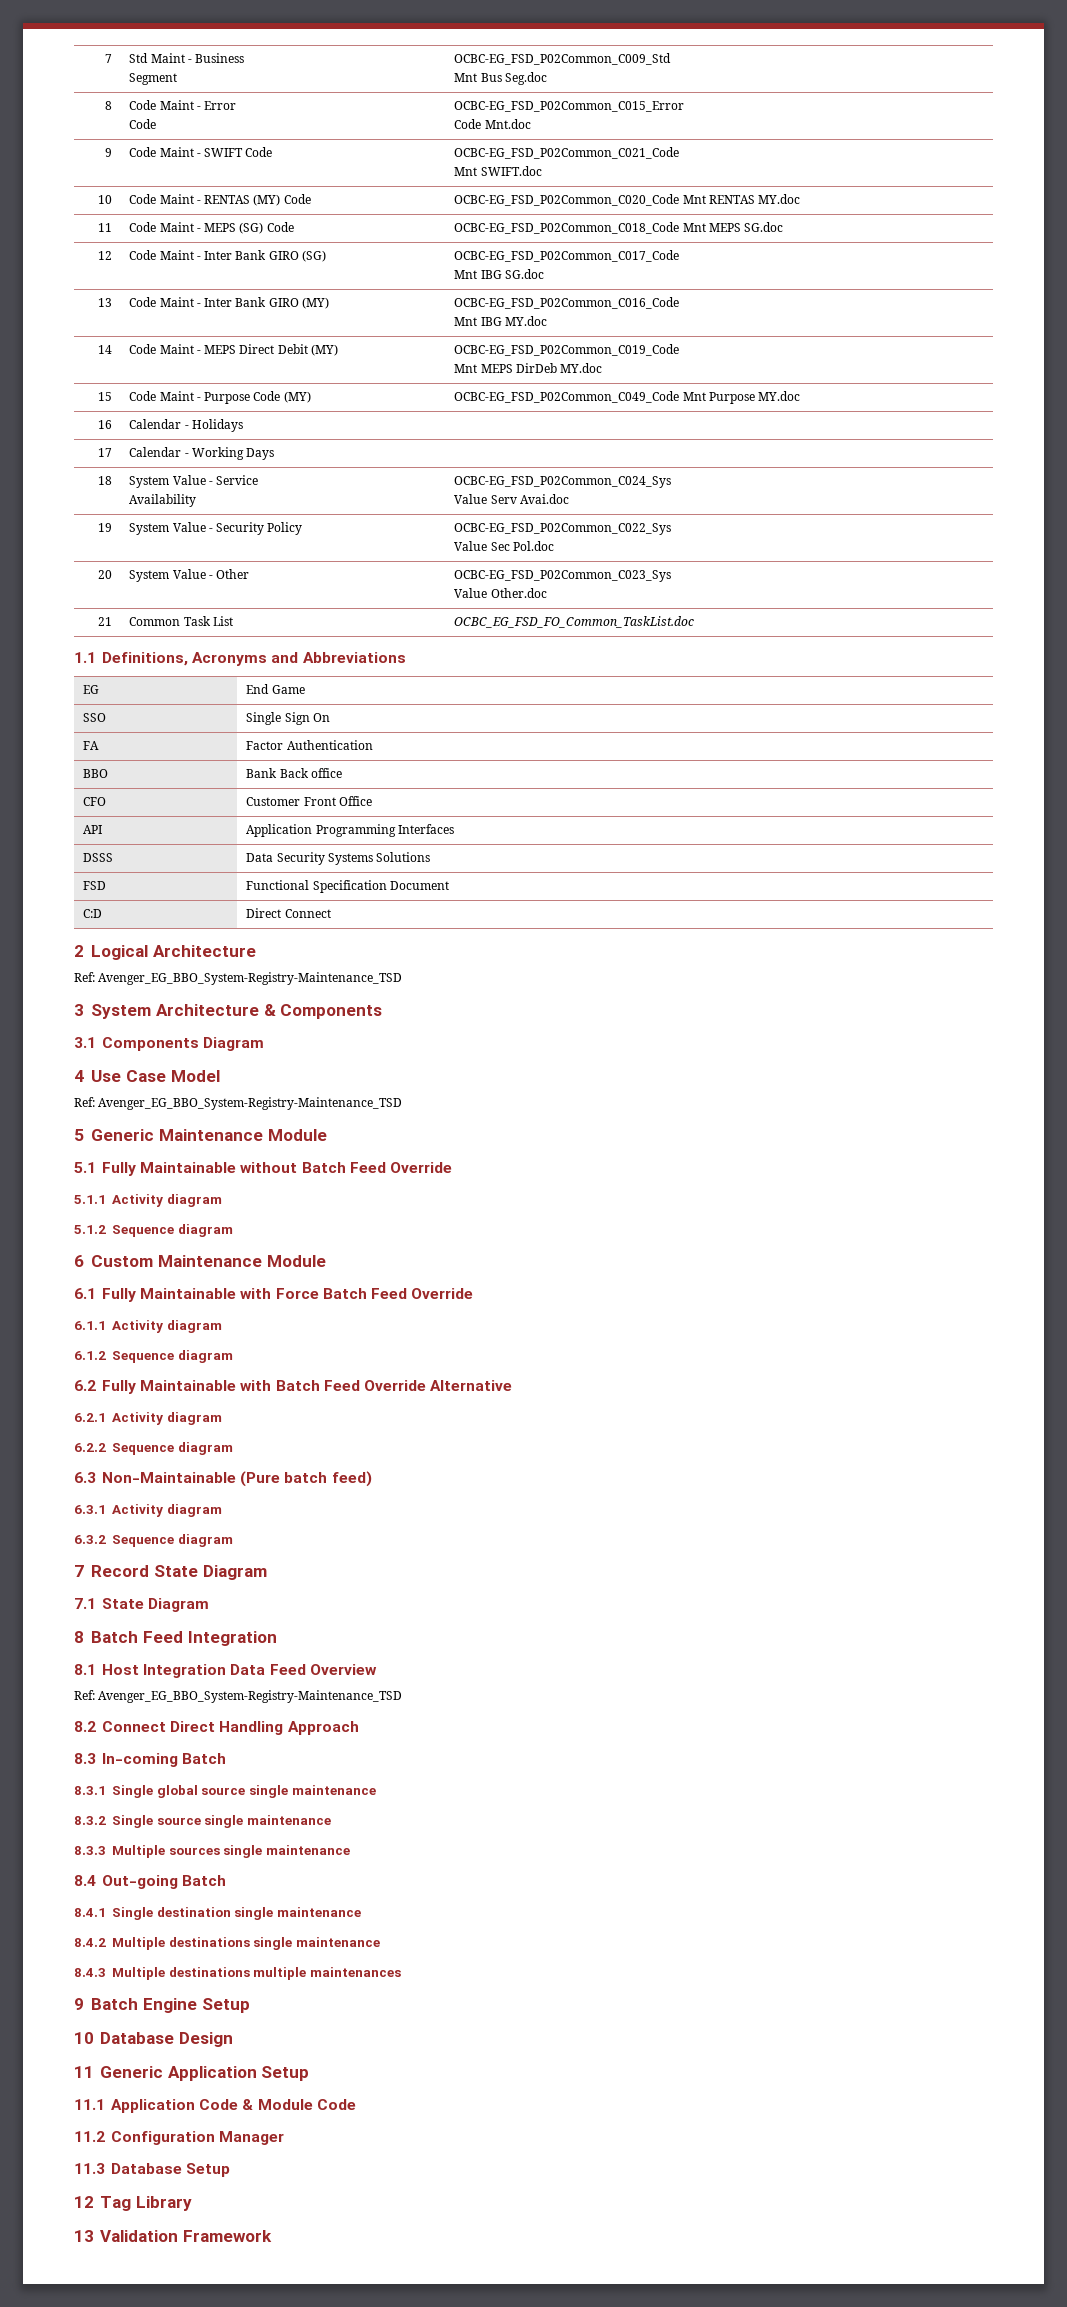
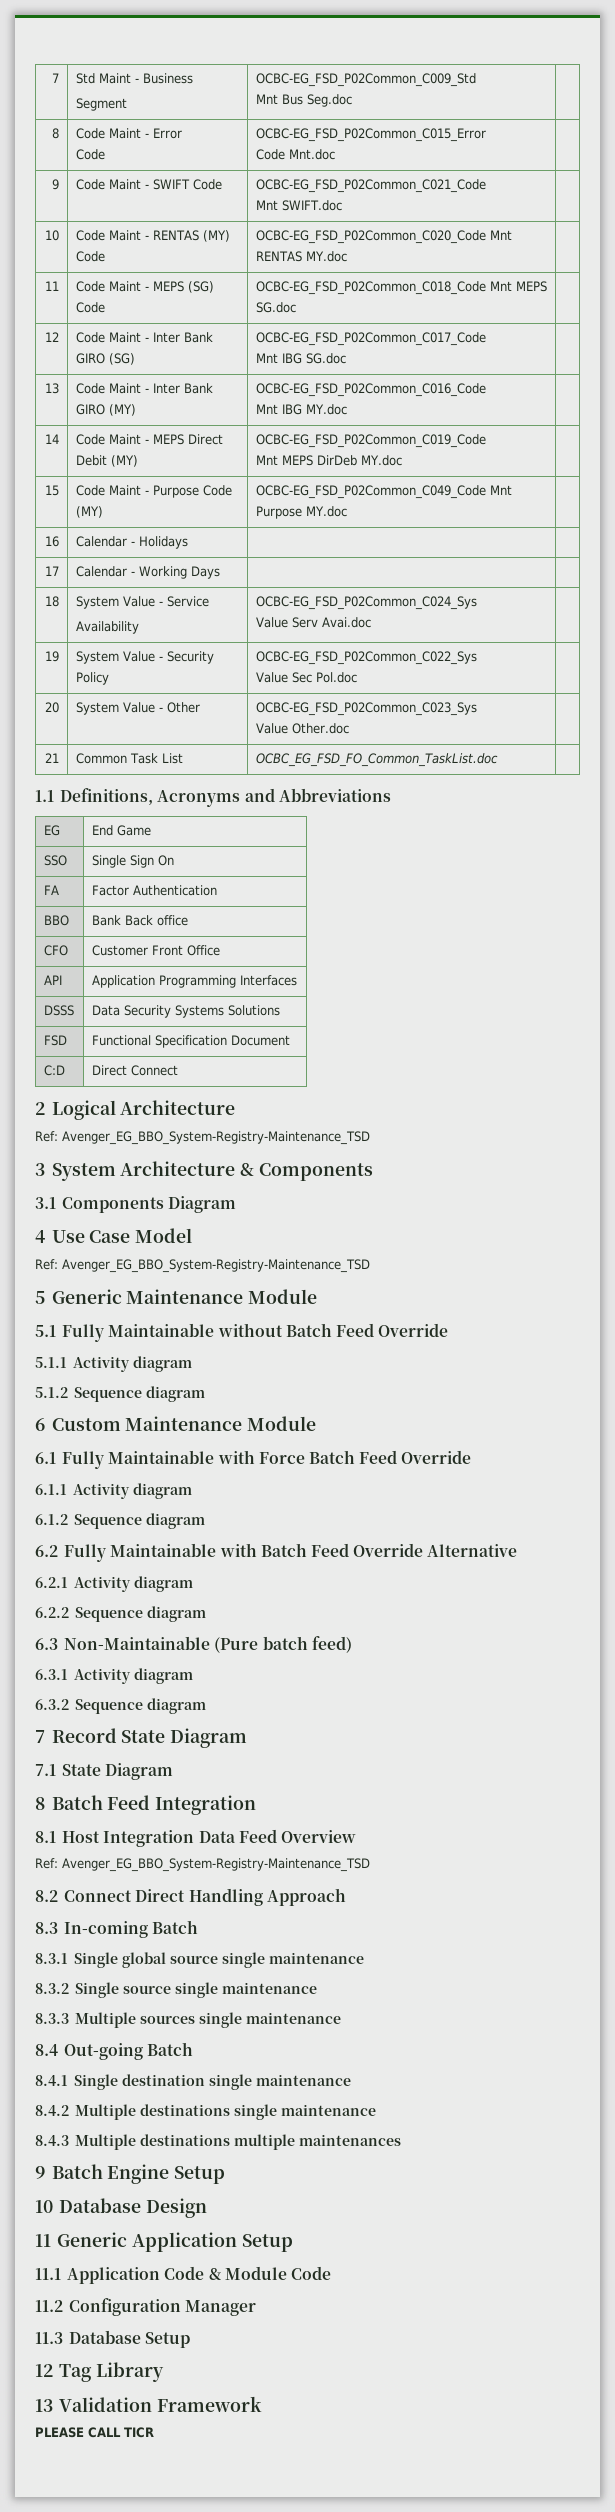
+ PLEASE CALL TICR

